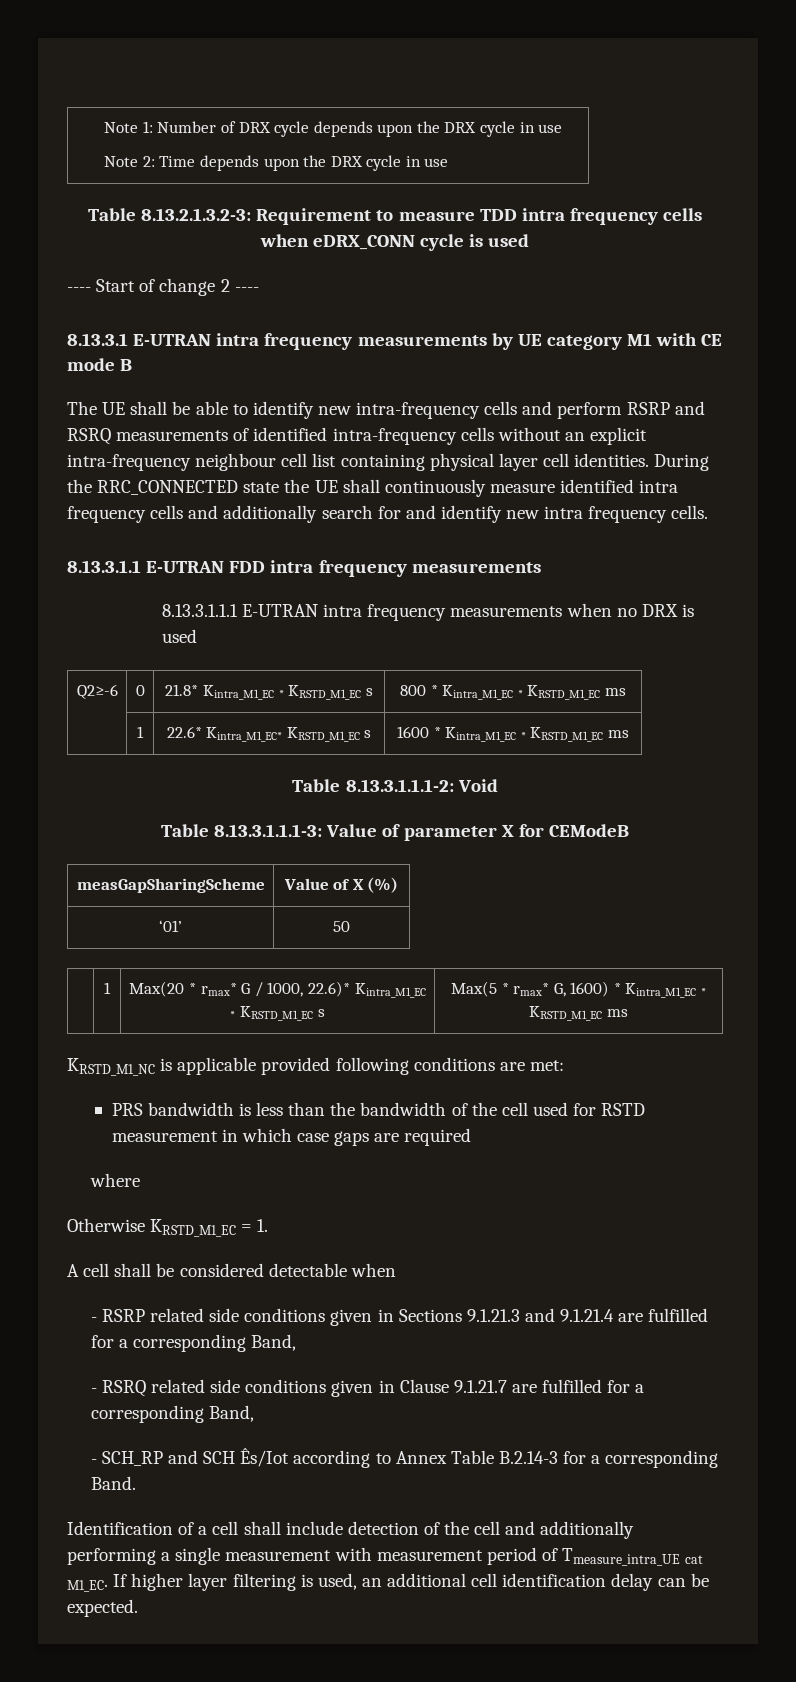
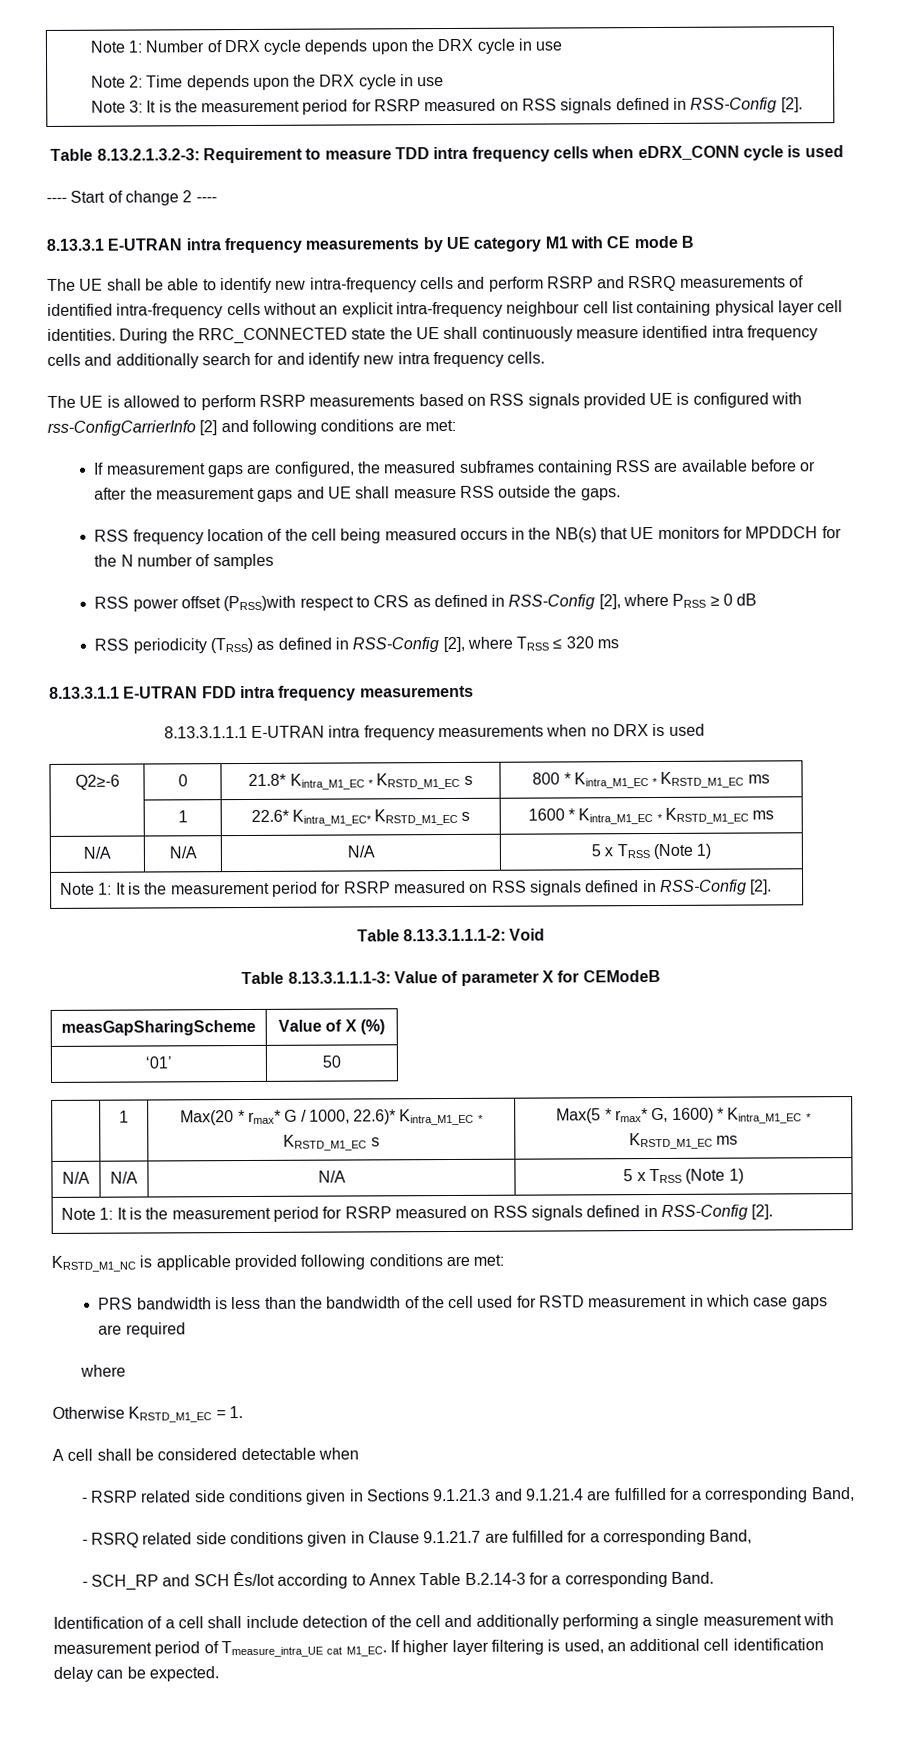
  Note 1: Number of DRX cycle depends upon the DRX cycle in use
  Note 2: Time depends upon the DRX cycle in use
+ Note 3: It is the measurement period for RSRP measured on RSS signals defined in RSS-Config [2].
+ The UE is allowed to perform RSRP measurements based on RSS signals provided UE is configured with rss-ConfigCarrierInfo [2] and following conditions are met:
+ If measurement gaps are configured, the measured subframes containing RSS are available before or after the measurement gaps and UE shall measure RSS outside the gaps.
+ RSS frequency location of the cell being measured occurs in the NB(s) that UE monitors for MPDDCH for the N number of samples
+ RSS power offset (PRSS)with respect to CRS as defined in RSS-Config [2], where PRSS ≥ 0 dB
+ RSS periodicity (TRSS) as defined in RSS-Config [2], where TRSS ≤ 320 ms
  | 1 | 22.6* Kintra_M1_EC* KRSTD_M1_EC s | 1600 * Kintra_M1_EC * KRSTD_M1_EC ms
+ N/A | N/A | N/A | 5 x TRSS (Note 1)
+ Note 1: It is the measurement period for RSRP measured on RSS signals defined in RSS-Config [2].
  | 1 | Max(20 * rmax* G / 1000, 22.6)* Kintra_M1_EC * KRSTD_M1_EC s | Max(5 * rmax* G, 1600) * Kintra_M1_EC * KRSTD_M1_EC ms
+ N/A | N/A | N/A | 5 x TRSS (Note 1)
+ Note 1: It is the measurement period for RSRP measured on RSS signals defined in RSS-Config [2].

